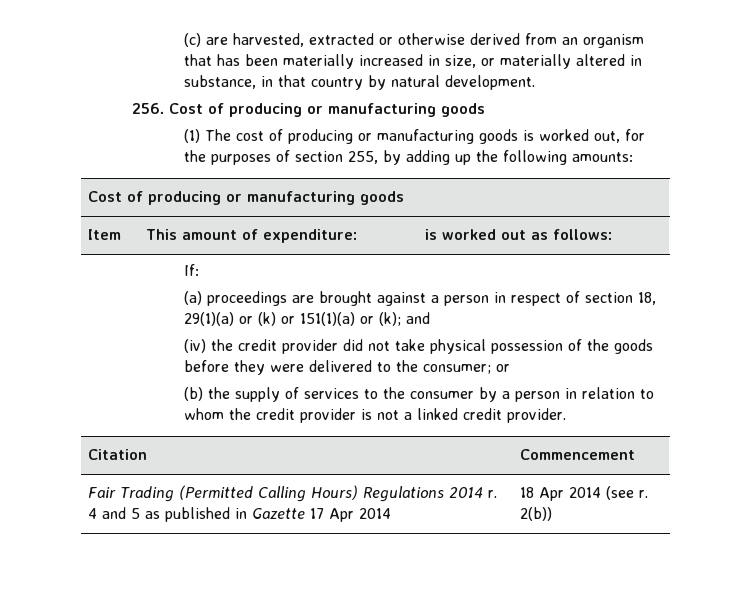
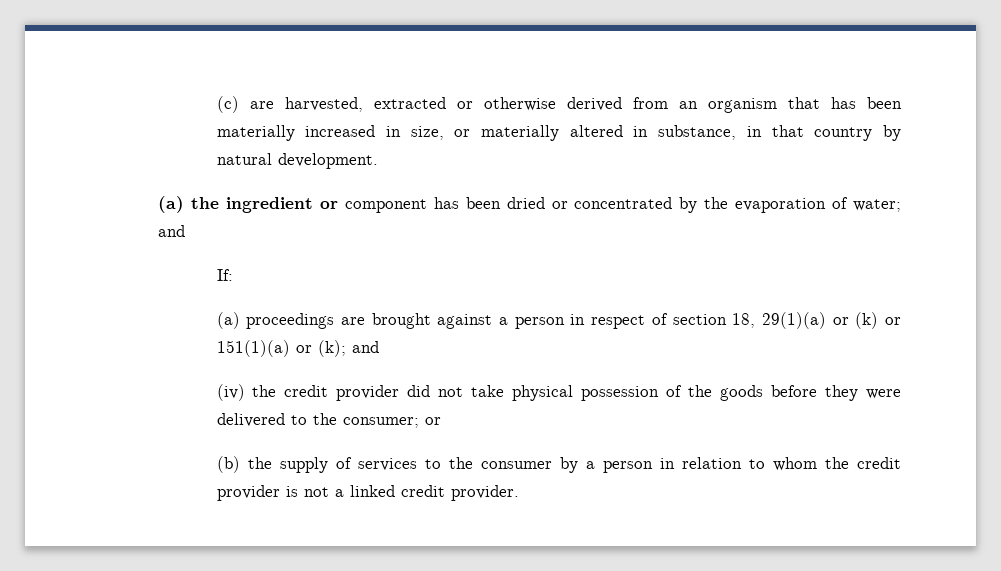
- 256. Cost of producing or manufacturing goods
- (1) The cost of producing or manufacturing goods is worked out, for the purposes of section 255, by adding up the following amounts:
- Cost of producing or manufacturing goods
- Item | This amount of expenditure: | is worked out as follows:
+ (a) the ingredient or component has been dried or concentrated by the evaporation of water; and
- Citation | Commencement
- Fair Trading (Permitted Calling Hours) Regulations 2014 r. 4 and 5 as published in Gazette 17 Apr 2014 | 18 Apr 2014 (see r. 2(b))

